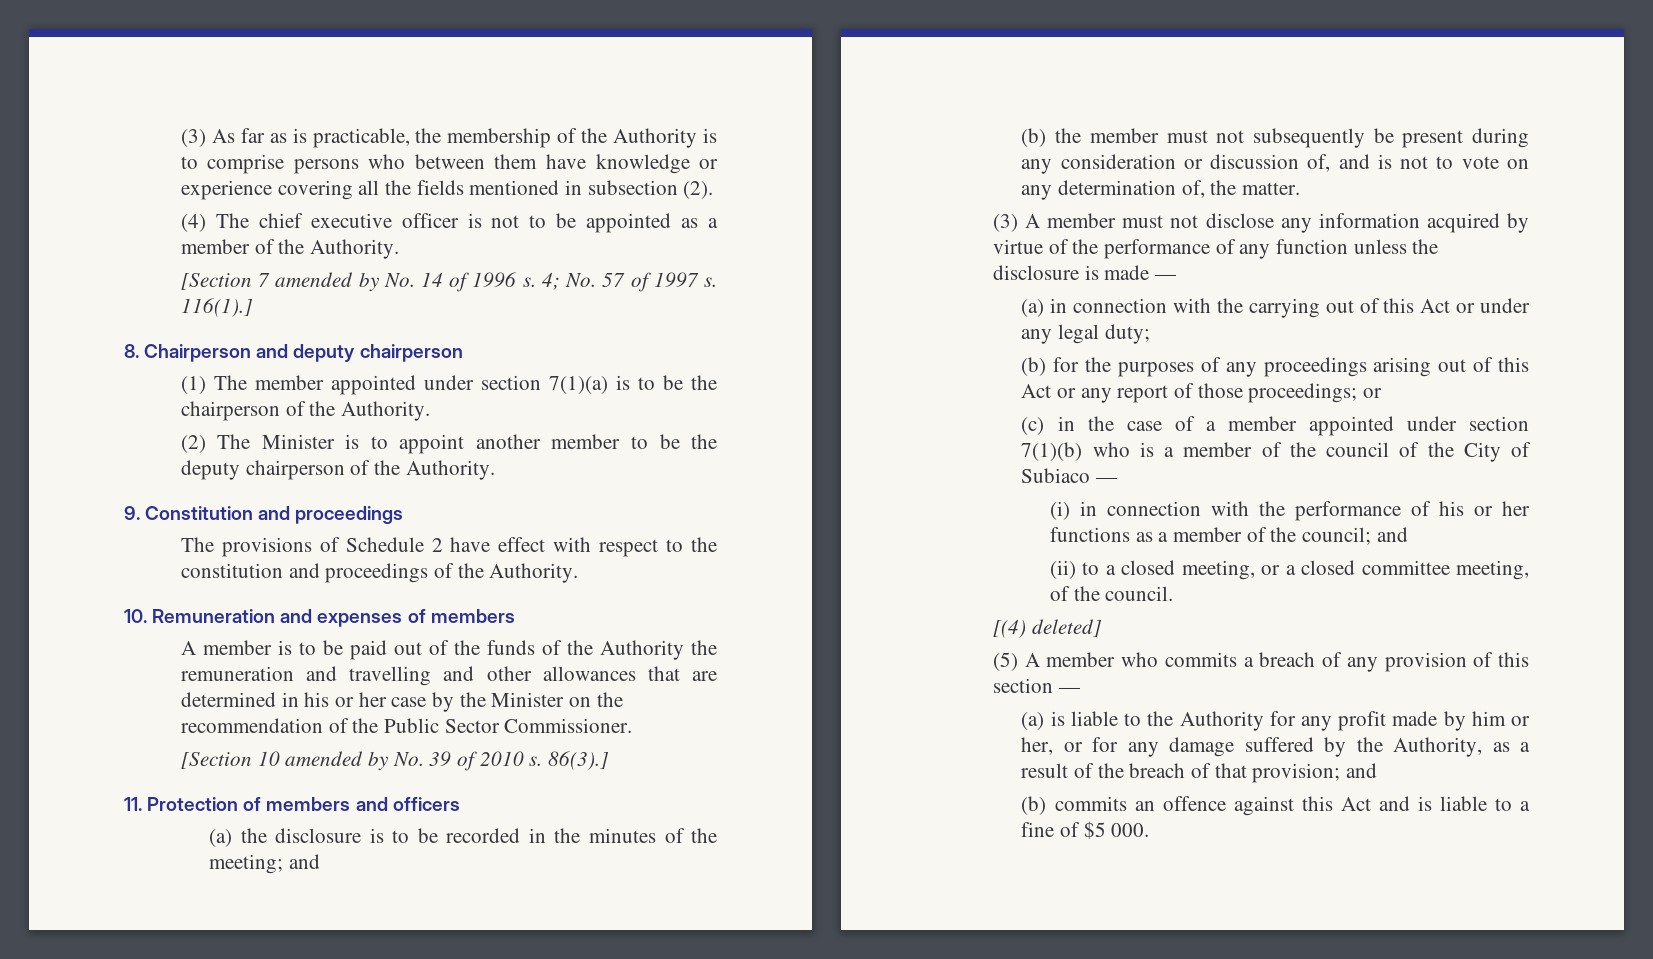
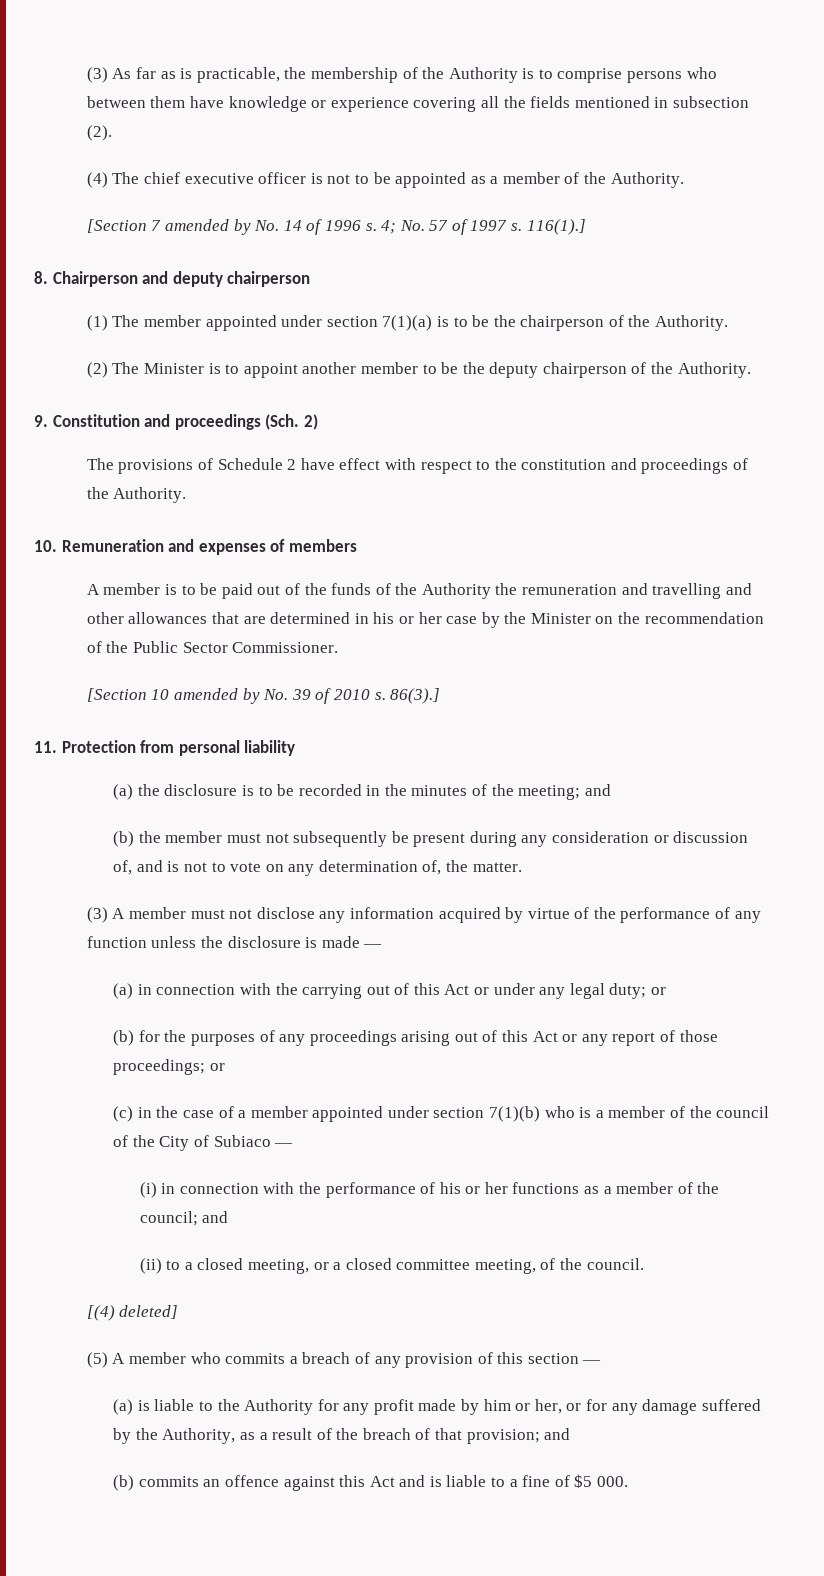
- 9. Constitution and proceedings
+ 9. Constitution and proceedings (Sch. 2)
- 11. Protection of members and officers
+ 11. Protection from personal liability
- (a) in connection with the carrying out of this Act or under any legal duty;
+ (a) in connection with the carrying out of this Act or under any legal duty; or

